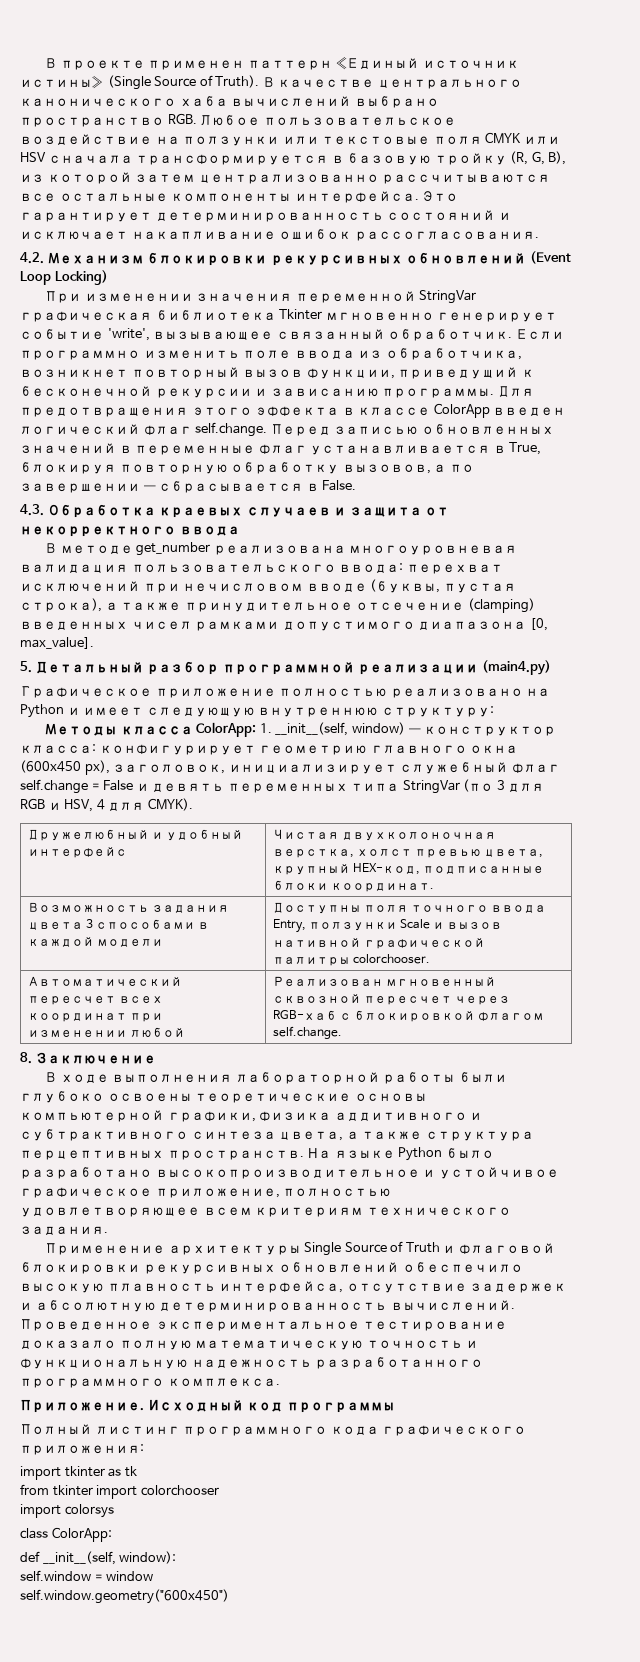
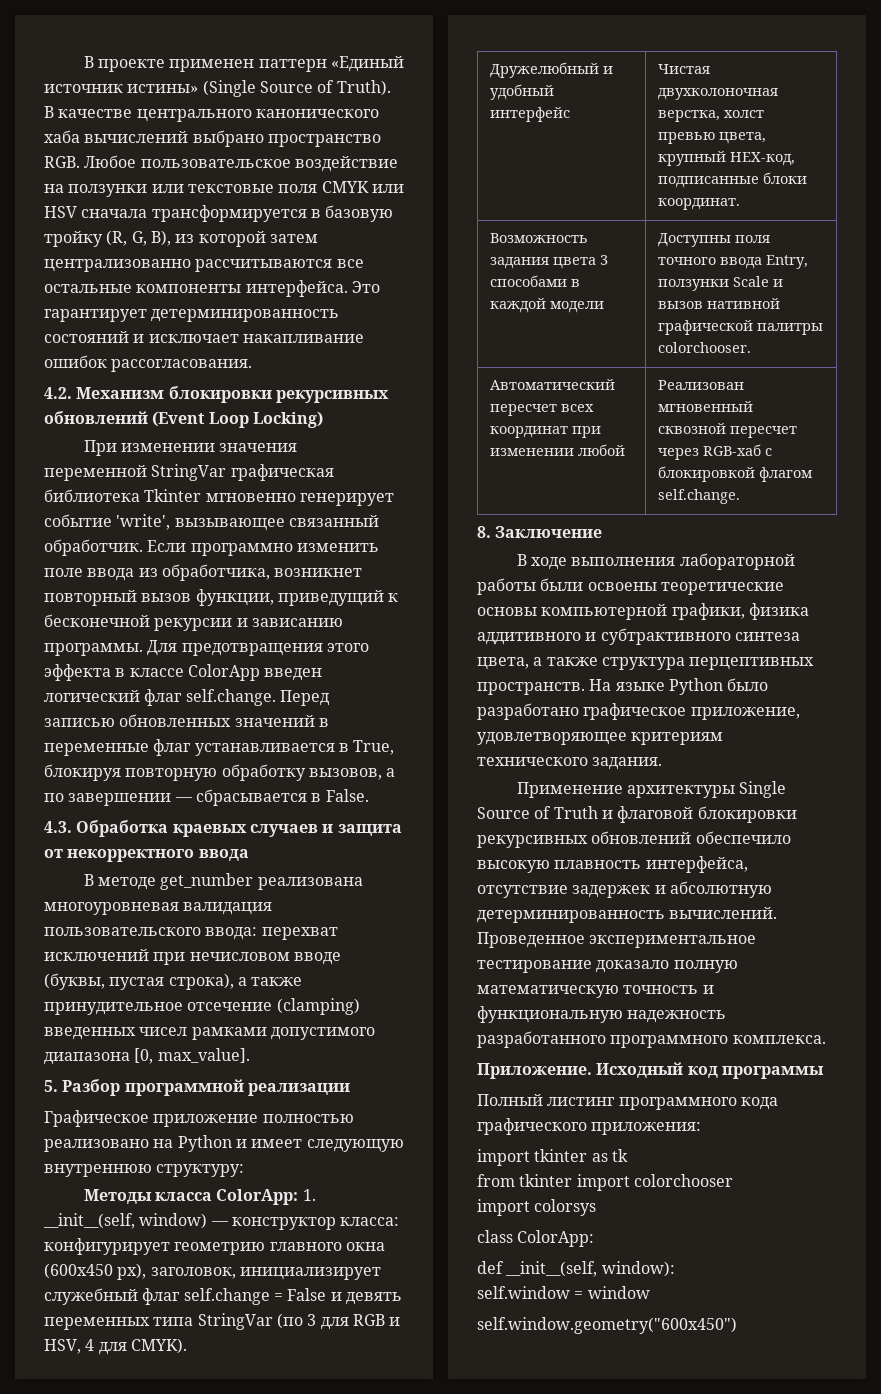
- 5. Детальный разбор программной реализации (main4.py)
+ 5. Разбор программной реализации
- В ходе выполнения лабораторной работы были глубоко освоены теоретические основы компьютерной графики, физика аддитивного и субтрактивного синтеза цвета, а также структура перцептивных пространств.
+ В ходе выполнения лабораторной работы были освоены теоретические основы компьютерной графики, физика аддитивного и субтрактивного синтеза цвета, а также структура перцептивных пространств.
- На языке Python было разработано высокопроизводительное и устойчивое графическое приложение, полностью удовлетворяющее всем критериям технического задания.
+ На языке Python было разработано графическое приложение, удовлетворяющее критериям технического задания.

